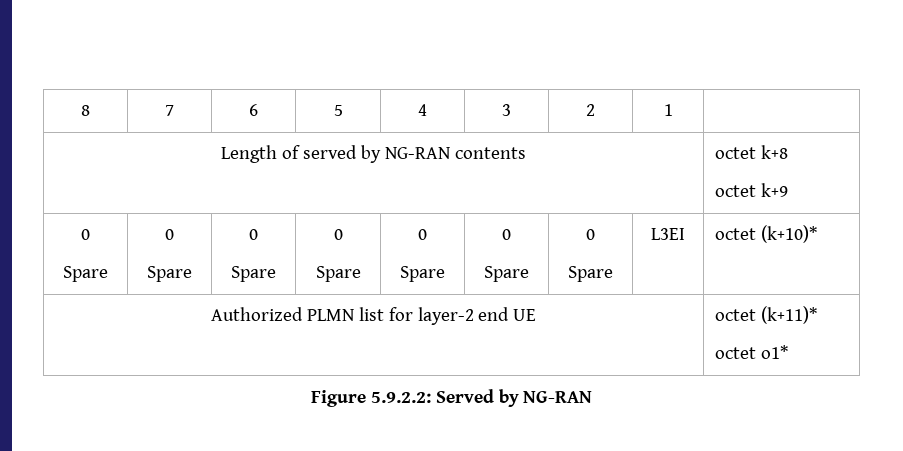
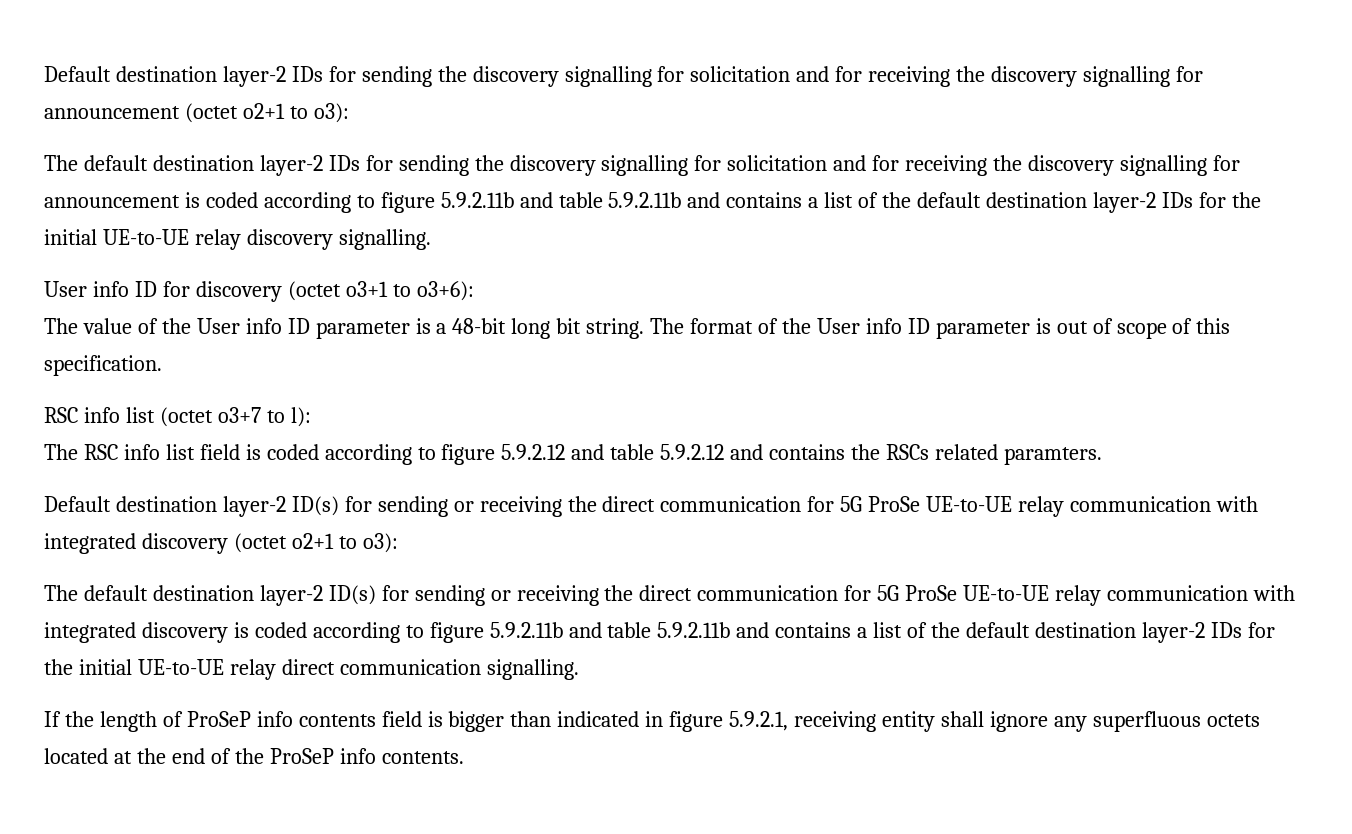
- 8 | 7 | 6 | 5 | 4 | 3 | 2 | 1 |
- Length of served by NG-RAN contents | octet k+8
- octet k+9
- 0
- Spare | 0
- Spare | 0
- Spare | 0
- Spare | 0
- Spare | 0
- Spare | 0
- Spare | L3EI | octet (k+10)*
- Authorized PLMN list for layer-2 end UE | octet (k+11)*
- octet o1*
- Figure 5.9.2.2: Served by NG-RAN
+ Default destination layer-2 IDs for sending the discovery signalling for solicitation and for receiving the discovery signalling for announcement (octet o2+1 to o3):
+ The default destination layer-2 IDs for sending the discovery signalling for solicitation and for receiving the discovery signalling for announcement is coded according to figure 5.9.2.11b and table 5.9.2.11b and contains a list of the default destination layer-2 IDs for the initial UE-to-UE relay discovery signalling.
+ User info ID for discovery (octet o3+1 to o3+6):
+ The value of the User info ID parameter is a 48-bit long bit string. The format of the User info ID parameter is out of scope of this specification.
+ RSC info list (octet o3+7 to l):
+ The RSC info list field is coded according to figure 5.9.2.12 and table 5.9.2.12 and contains the RSCs related paramters.
+ Default destination layer-2 ID(s) for sending or receiving the direct communication for 5G ProSe UE-to-UE relay communication with integrated discovery (octet o2+1 to o3):
+ The default destination layer-2 ID(s) for sending or receiving the direct communication for 5G ProSe UE-to-UE relay communication with integrated discovery is coded according to figure 5.9.2.11b and table 5.9.2.11b and contains a list of the default destination layer-2 IDs for the initial UE-to-UE relay direct communication signalling.
+ If the length of ProSeP info contents field is bigger than indicated in figure 5.9.2.1, receiving entity shall ignore any superfluous octets located at the end of the ProSeP info contents.

